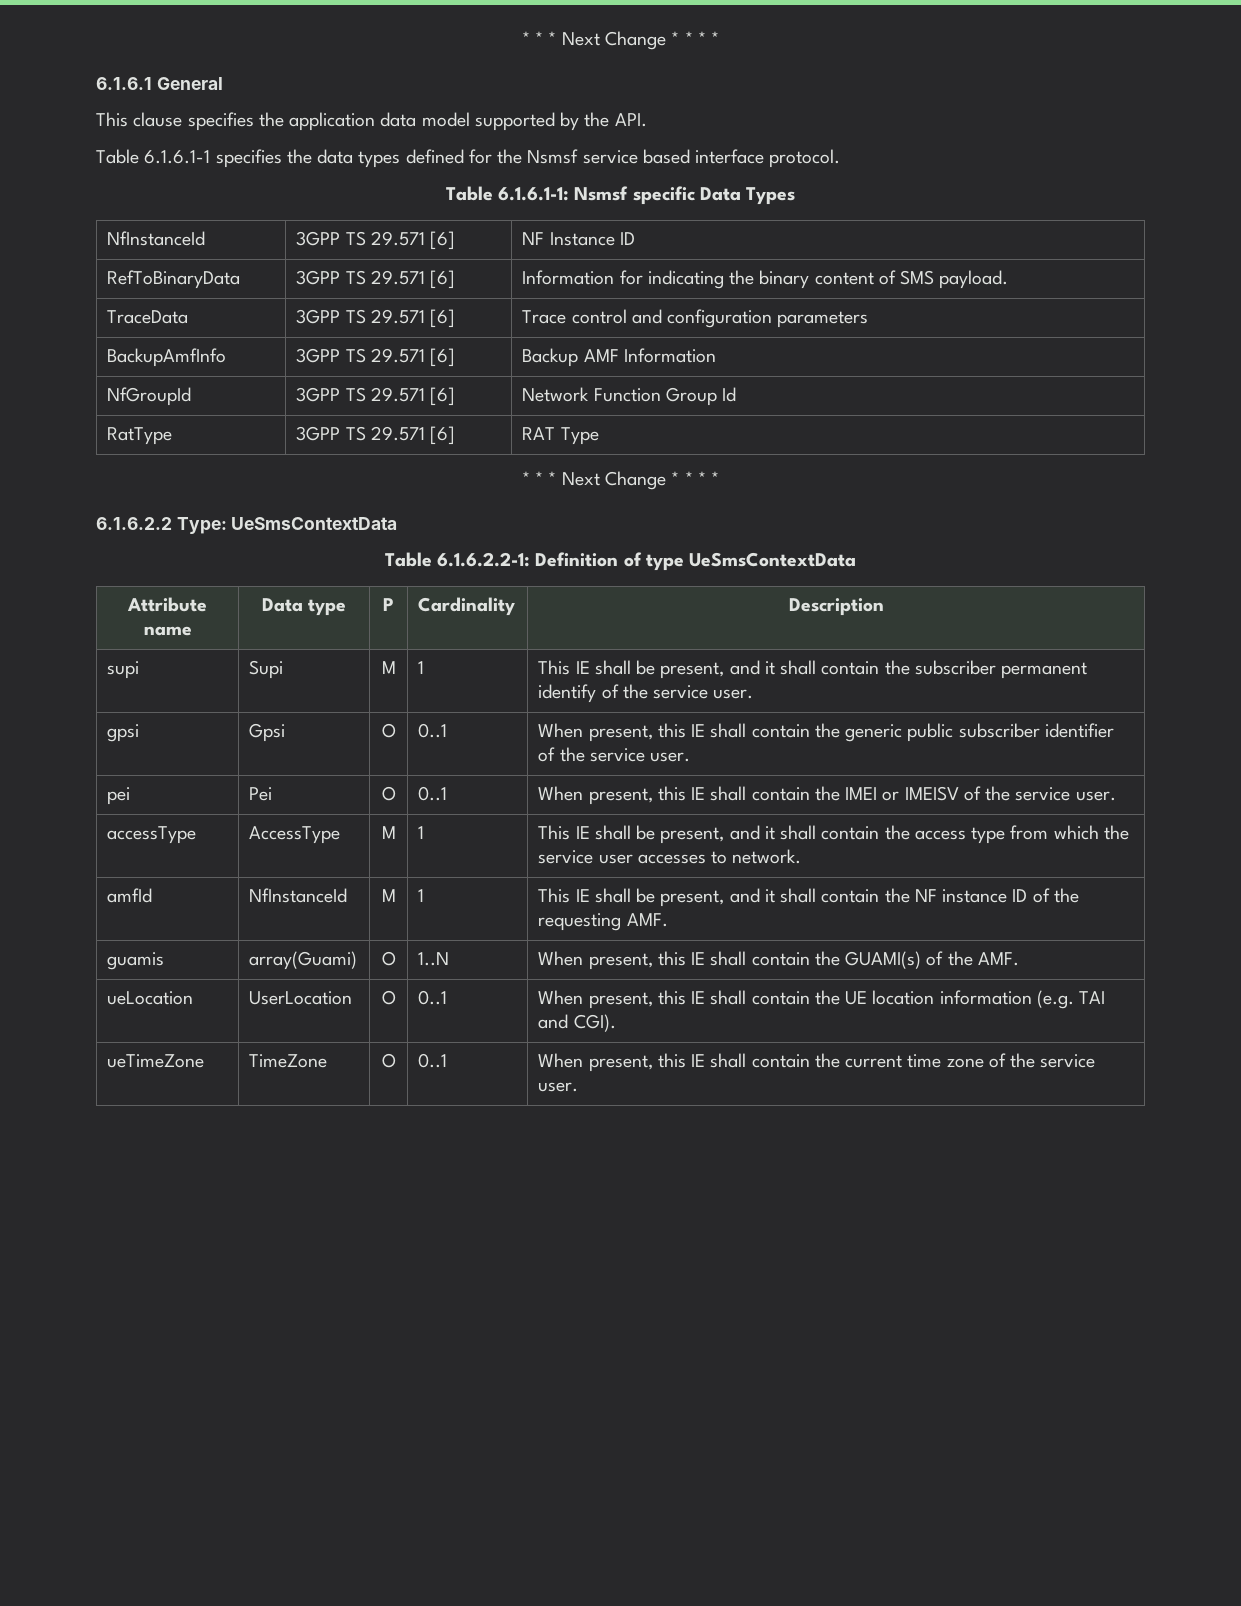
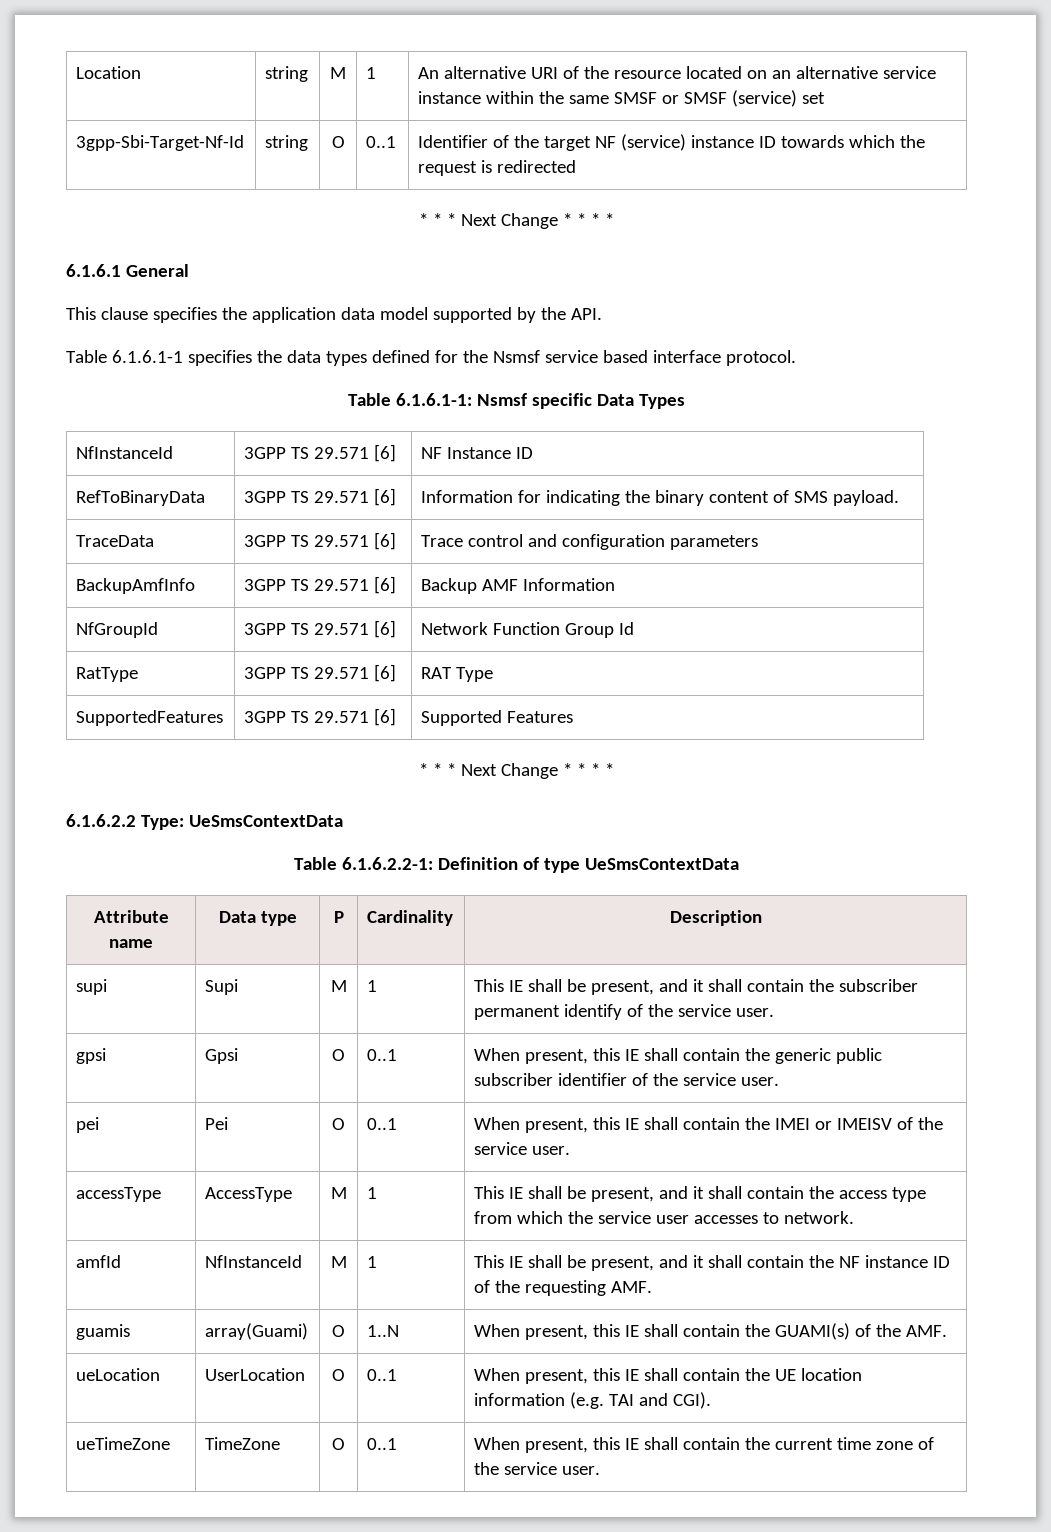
+ Location | string | M | 1 | An alternative URI of the resource located on an alternative service instance within the same SMSF or SMSF (service) set
+ 3gpp-Sbi-Target-Nf-Id | string | O | 0..1 | Identifier of the target NF (service) instance ID towards which the request is redirected
+ SupportedFeatures | 3GPP TS 29.571 [6] | Supported Features

